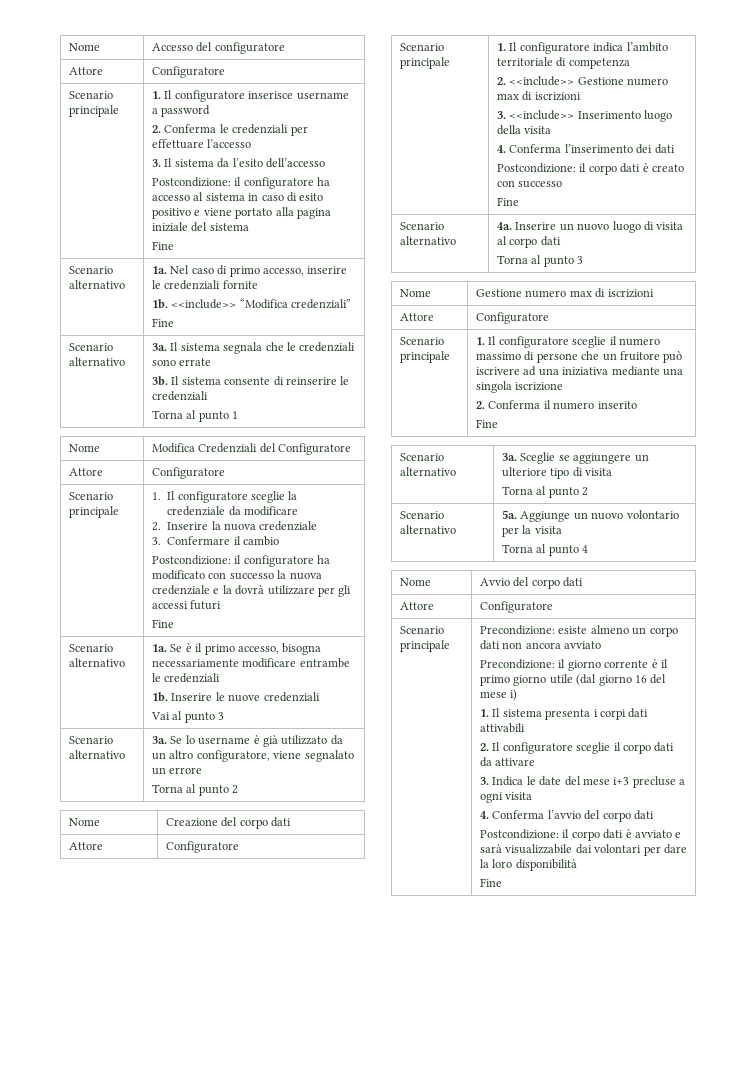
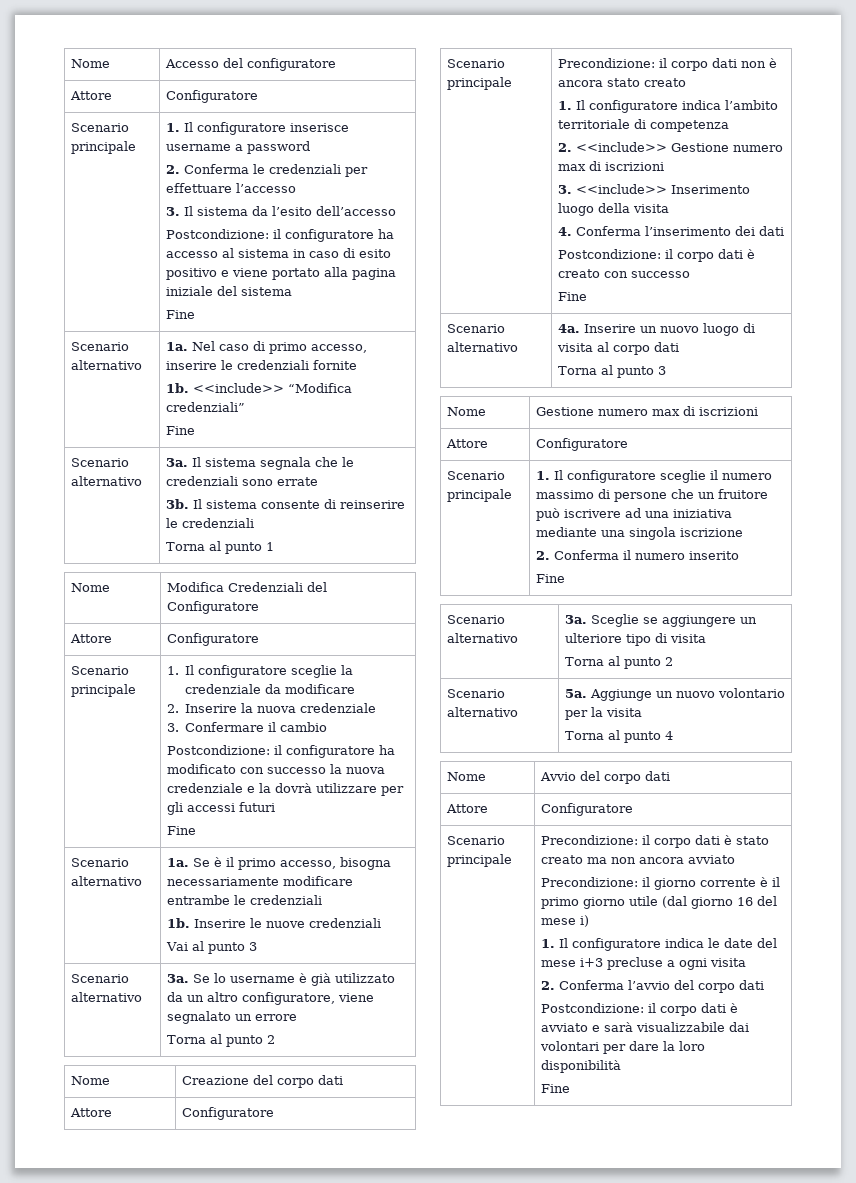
+ Precondizione: il corpo dati non è ancora stato creato
- Precondizione: esiste almeno un corpo dati non ancora avviato
+ Precondizione: il corpo dati è stato creato ma non ancora avviato
- 1. Il sistema presenta i corpi dati attivabili
- 2. Il configuratore sceglie il corpo dati da attivare
- 3. Indica le date del mese i+3 precluse a ogni visita
+ 1. Il configuratore indica le date del mese i+3 precluse a ogni visita
- 4. Conferma l’avvio del corpo dati
+ 2. Conferma l’avvio del corpo dati

